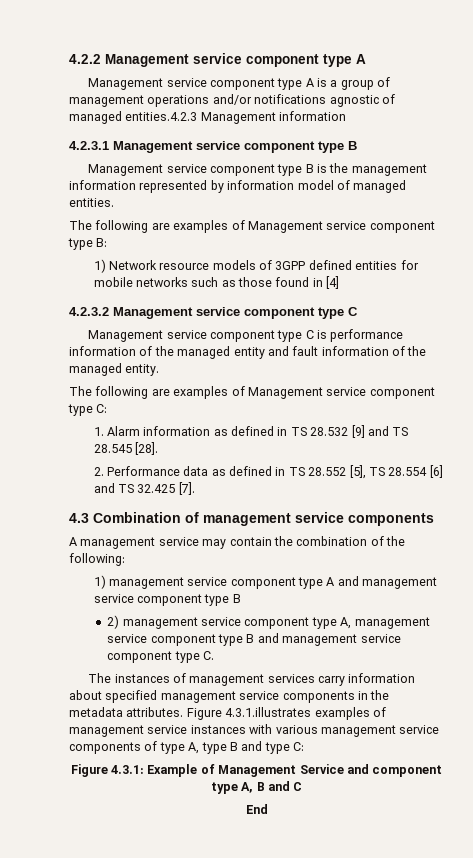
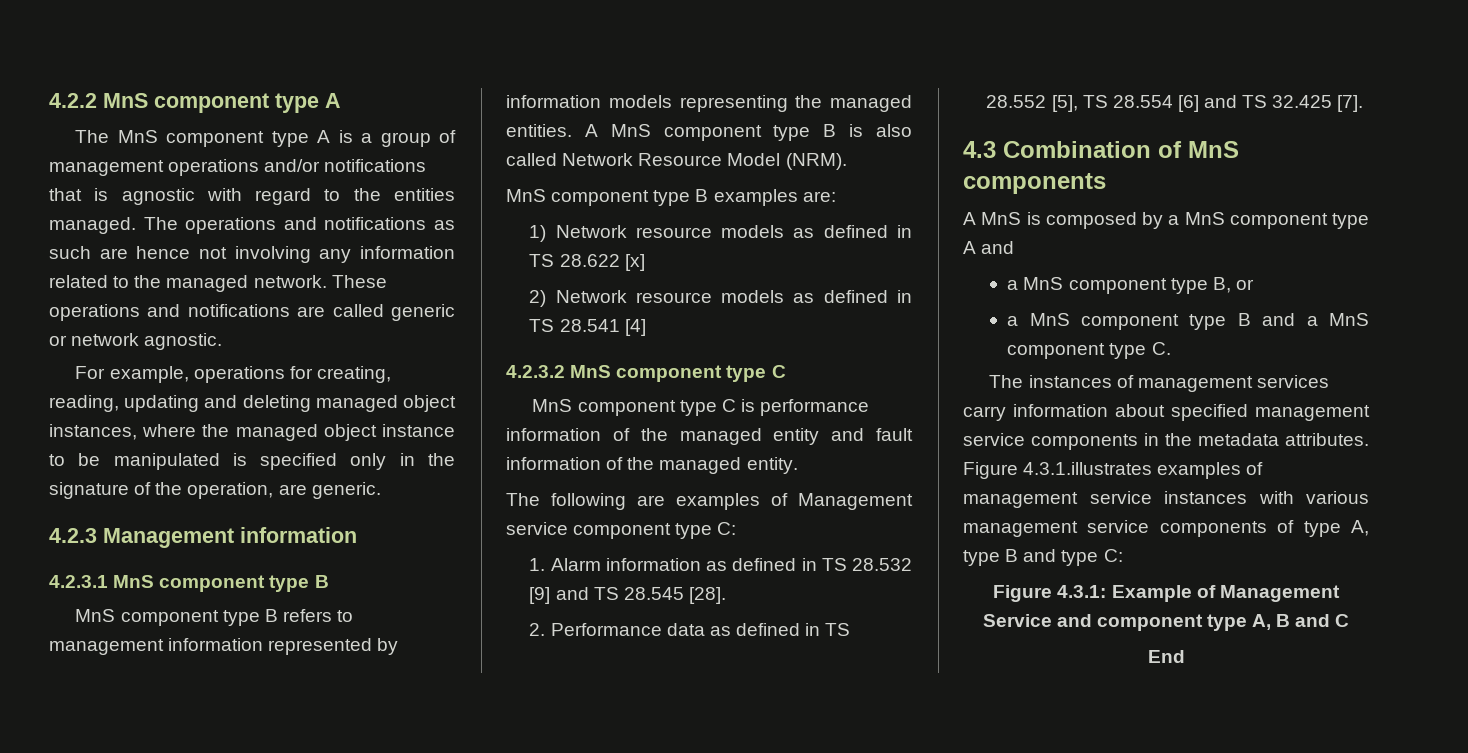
- 4.2.2 Management service component type A
+ 4.2.2 MnS component type A
- Management service component type A is a group of management operations and/or notifications agnostic of managed entities.4.2.3 Management information
+ The MnS component type A is a group of management operations and/or notifications that is agnostic with regard to the entities managed. The operations and notifications as such are hence not involving any information related to the managed network. These operations and notifications are called generic or network agnostic.
+ For example, operations for creating, reading, updating and deleting managed object instances, where the managed object instance to be manipulated is specified only in the signature of the operation, are generic.
+ 4.2.3 Management information
- 4.2.3.1 Management service component type B
- Management service component type B is the management information represented by information model of managed entities.
- The following are examples of Management service component type B:
- 1) Network resource models of 3GPP defined entities for mobile networks such as those found in [4]
+ 4.2.3.1 MnS component type B
+ MnS component type B refers to management information represented by information models representing the managed entities. A MnS component type B is also called Network Resource Model (NRM).
+ MnS component type B examples are:
+ 1) Network resource models as defined in TS 28.622 [x]
+ 2) Network resource models as defined in TS 28.541 [4]
- 4.2.3.2 Management service component type C
+ 4.2.3.2 MnS component type C
- Management service component type C is performance information of the managed entity and fault information of the managed entity.
+ MnS component type C is performance information of the managed entity and fault information of the managed entity.
- 4.3 Combination of management service components
+ 4.3 Combination of MnS components
- A management service may contain the combination of the following:
- 1) management service component type A and management service component type B
- 2) management service component type A, management service component type B and management service component type C.
+ A MnS is composed by a MnS component type A and
+ a MnS component type B, or
+ a MnS component type B and a MnS component type C.

